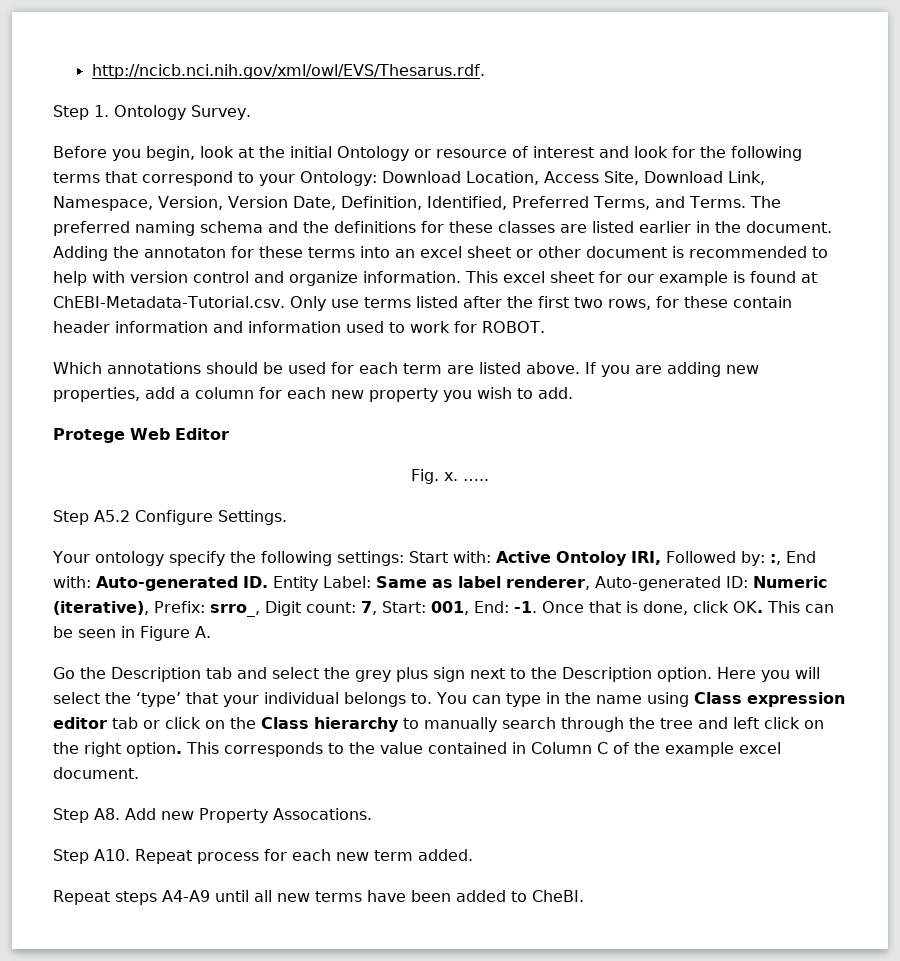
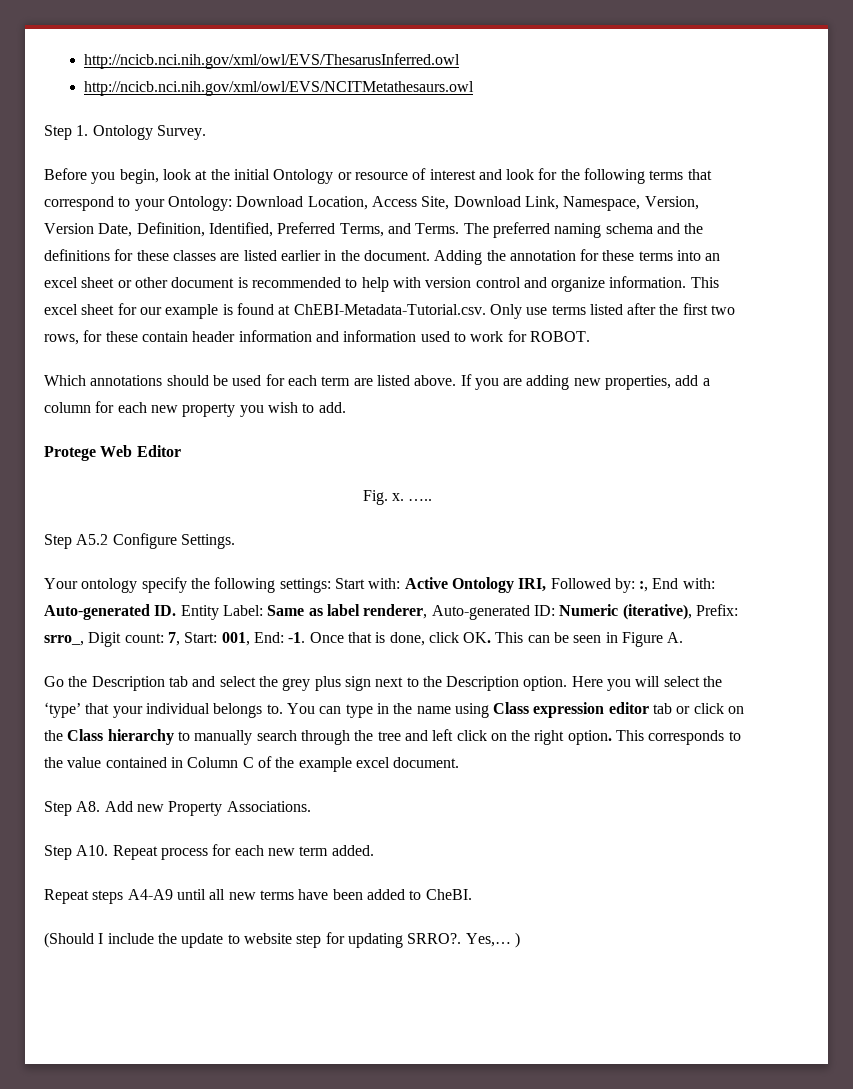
- http://ncicb.nci.nih.gov/xml/owl/EVS/Thesarus.rdf.
+ http://ncicb.nci.nih.gov/xml/owl/EVS/ThesarusInferred.owl
+ http://ncicb.nci.nih.gov/xml/owl/EVS/NCITMetathesaurs.owl
- Adding the annotaton for these terms into an excel sheet or other document is recommended to help with version control and organize information.
+ Adding the annotation for these terms into an excel sheet or other document is recommended to help with version control and organize information.
- Your ontology specify the following settings: Start with: Active Ontoloy IRI, Followed by: :, End with: Auto-generated ID. Entity Label: Same as label renderer, Auto-generated ID: Numeric (iterative), Prefix: srro_, Digit count: 7, Start: 001, End: -1.
+ Your ontology specify the following settings: Start with: Active Ontology IRI, Followed by: :, End with: Auto-generated ID. Entity Label: Same as label renderer, Auto-generated ID: Numeric (iterative), Prefix: srro_, Digit count: 7, Start: 001, End: -1.
- Step A8. Add new Property Assocations.
+ Step A8. Add new Property Associations.
+ (Should I include the update to website step for updating SRRO?. Yes,… )

